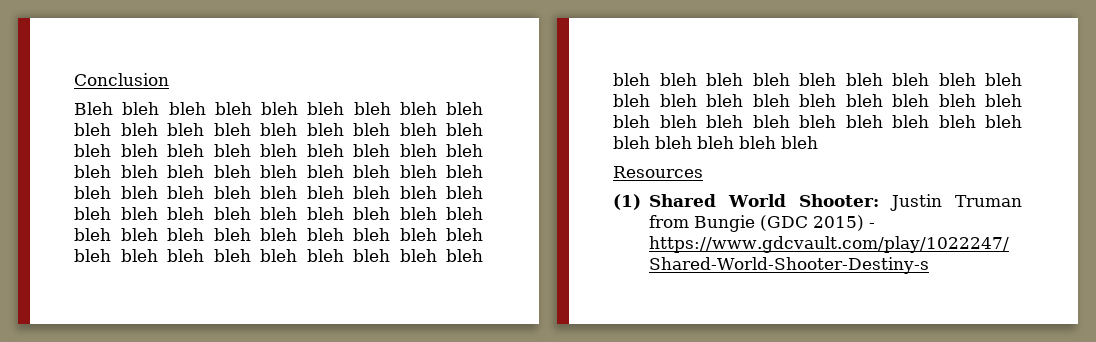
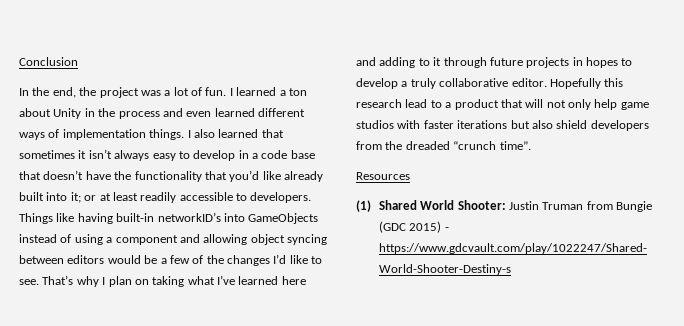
- Bleh bleh bleh bleh bleh bleh bleh bleh bleh bleh bleh bleh bleh bleh bleh bleh bleh bleh bleh bleh bleh bleh bleh bleh bleh bleh bleh bleh bleh bleh bleh bleh bleh bleh bleh bleh bleh bleh bleh bleh bleh bleh bleh bleh bleh bleh bleh bleh bleh bleh bleh bleh bleh bleh bleh bleh bleh bleh bleh bleh bleh bleh bleh bleh bleh bleh bleh bleh bleh bleh bleh bleh bleh bleh bleh bleh bleh bleh bleh bleh bleh bleh bleh bleh bleh bleh bleh bleh bleh bleh bleh bleh bleh bleh bleh bleh bleh bleh bleh bleh bleh bleh bleh bleh
+ In the end, the project was a lot of fun. I learned a ton about Unity in the process and even learned different ways of implementation things. I also learned that sometimes it isn’t always easy to develop in a code base that doesn’t have the functionality that you’d like already built into it; or at least readily accessible to developers. Things like having built-in networkID’s into GameObjects instead of using a component and allowing object syncing between editors would be a few of the changes I’d like to see. That’s why I plan on taking what I’ve learned here and adding to it through future projects in hopes to develop a truly collaborative editor. Hopefully this research lead to a product that will not only help game studios with faster iterations but also shield developers from the dreaded “crunch time”.

